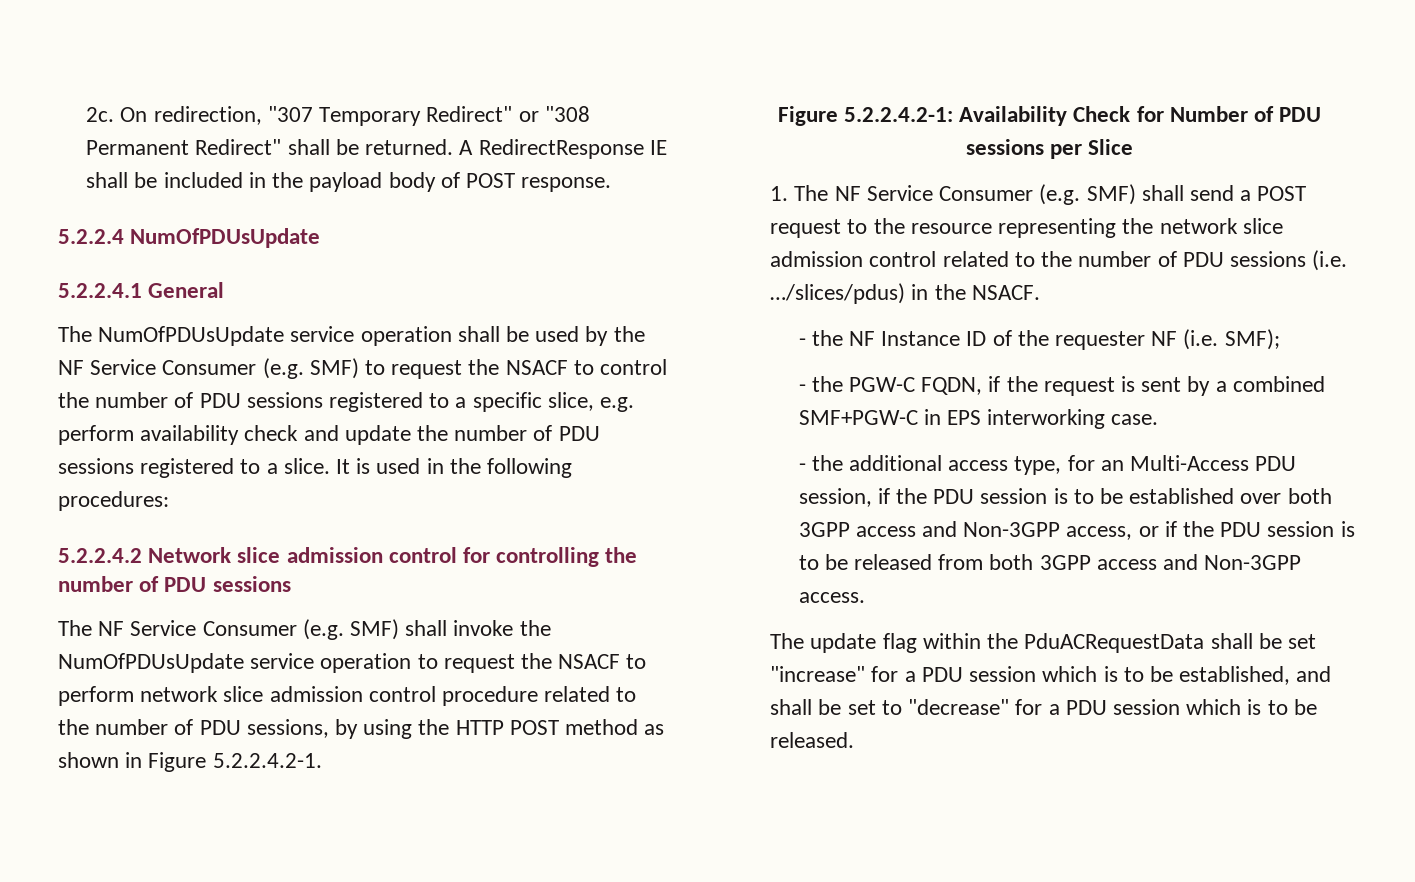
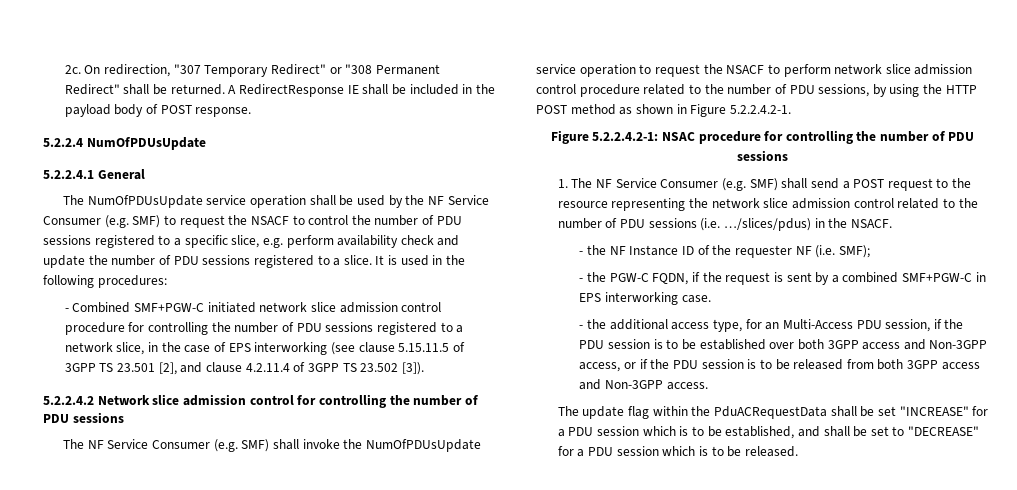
+ - Combined SMF+PGW-C initiated network slice admission control procedure for controlling the number of PDU sessions registered to a network slice, in the case of EPS interworking (see clause 5.15.11.5 of 3GPP TS 23.501 [2], and clause 4.2.11.4 of 3GPP TS 23.502 [3]).
- Figure 5.2.2.4.2-1: Availability Check for Number of PDU sessions per Slice
+ Figure 5.2.2.4.2-1: NSAC procedure for controlling the number of PDU sessions
- The update flag within the PduACRequestData shall be set "increase" for a PDU session which is to be established, and shall be set to "decrease" for a PDU session which is to be released.
+ The update flag within the PduACRequestData shall be set "INCREASE" for a PDU session which is to be established, and shall be set to "DECREASE" for a PDU session which is to be released.

